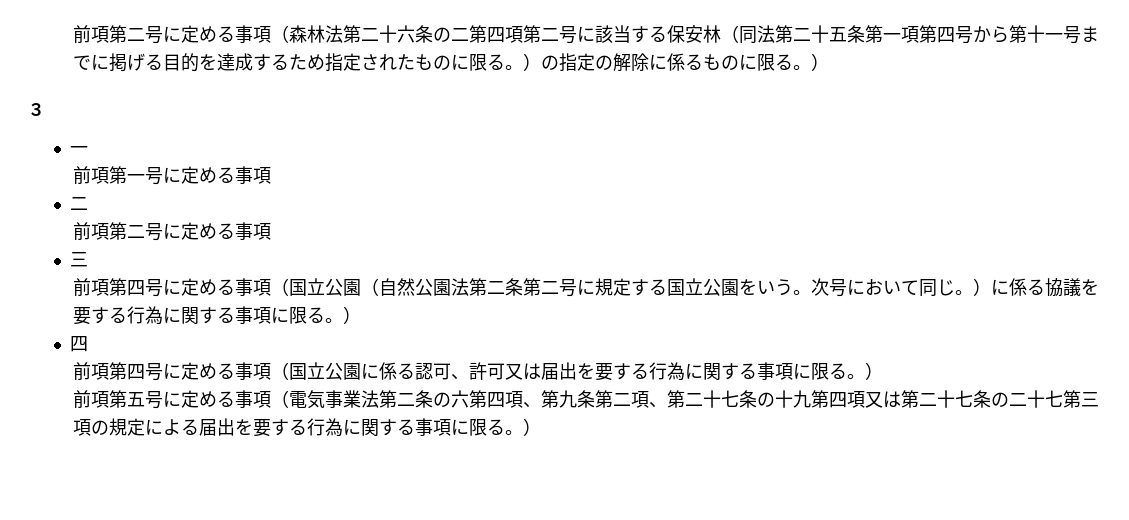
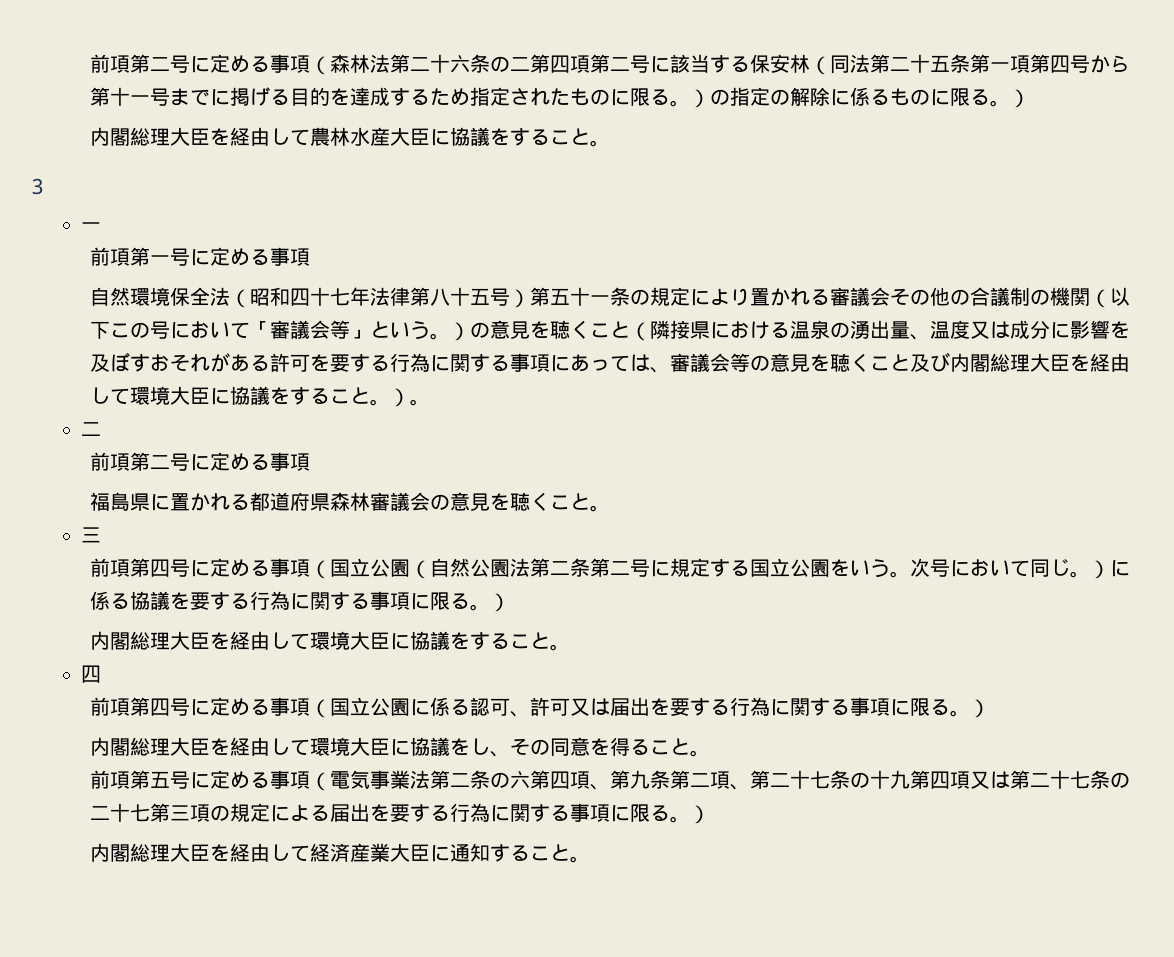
+ 内閣総理大臣を経由して農林水産大臣に協議をすること。
+ 自然環境保全法（昭和四十七年法律第八十五号）第五十一条の規定により置かれる審議会その他の合議制の機関（以下この号において「審議会等」という。）の意見を聴くこと（隣接県における温泉の湧出量、温度又は成分に影響を及ぼすおそれがある許可を要する行為に関する事項にあっては、審議会等の意見を聴くこと及び内閣総理大臣を経由して環境大臣に協議をすること。）。
+ 福島県に置かれる都道府県森林審議会の意見を聴くこと。
  次号において同じ。）に係る協議を要する行為に関する事項に限る。）
+ 内閣総理大臣を経由して環境大臣に協議をすること。
+ 内閣総理大臣を経由して環境大臣に協議をし、その同意を得ること。
+ 内閣総理大臣を経由して経済産業大臣に通知すること。

